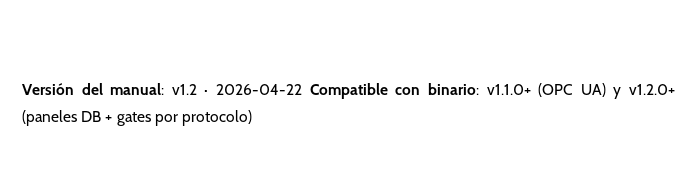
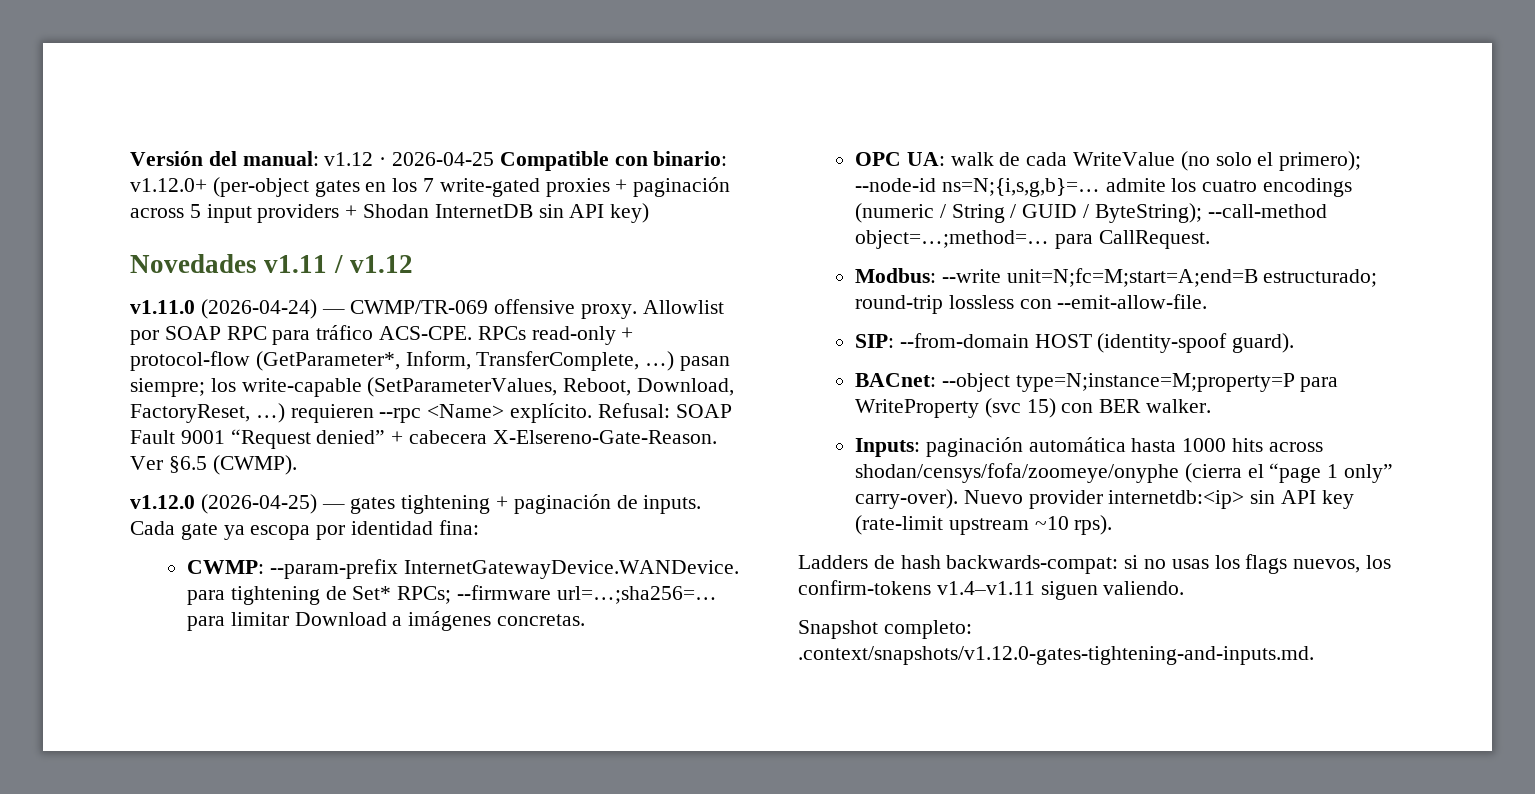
- Versión del manual: v1.2 · 2026-04-22 Compatible con binario: v1.1.0+ (OPC UA) y v1.2.0+ (paneles DB + gates por protocolo)
+ Versión del manual: v1.12 · 2026-04-25 Compatible con binario: v1.12.0+ (per-object gates en los 7 write-gated proxies + paginación across 5 input providers + Shodan InternetDB sin API key)
+ Novedades v1.11 / v1.12
+ v1.11.0 (2026-04-24) — CWMP/TR-069 offensive proxy. Allowlist por SOAP RPC para tráfico ACS-CPE. RPCs read-only + protocol-flow (GetParameter*, Inform, TransferComplete, …) pasan siempre; los write-capable (SetParameterValues, Reboot, Download, FactoryReset, …) requieren --rpc <Name> explícito. Refusal: SOAP Fault 9001 “Request denied” + cabecera X-Elsereno-Gate-Reason. Ver §6.5 (CWMP).
+ v1.12.0 (2026-04-25) — gates tightening + paginación de inputs. Cada gate ya escopa por identidad fina:
+ CWMP: --param-prefix InternetGatewayDevice.WANDevice. para tightening de Set* RPCs; --firmware url=…;sha256=… para limitar Download a imágenes concretas.
+ OPC UA: walk de cada WriteValue (no solo el primero); --node-id ns=N;{i,s,g,b}=… admite los cuatro encodings (numeric / String / GUID / ByteString); --call-method object=…;method=… para CallRequest.
+ Modbus: --write unit=N;fc=M;start=A;end=B estructurado; round-trip lossless con --emit-allow-file.
+ SIP: --from-domain HOST (identity-spoof guard).
+ BACnet: --object type=N;instance=M;property=P para WriteProperty (svc 15) con BER walker.
+ Inputs: paginación automática hasta 1000 hits across shodan/censys/fofa/zoomeye/onyphe (cierra el “page 1 only” carry-over). Nuevo provider internetdb:<ip> sin API key (rate-limit upstream ~10 rps).
+ Ladders de hash backwards-compat: si no usas los flags nuevos, los confirm-tokens v1.4–v1.11 siguen valiendo.
+ Snapshot completo: .context/snapshots/v1.12.0-gates-tightening-and-inputs.md.

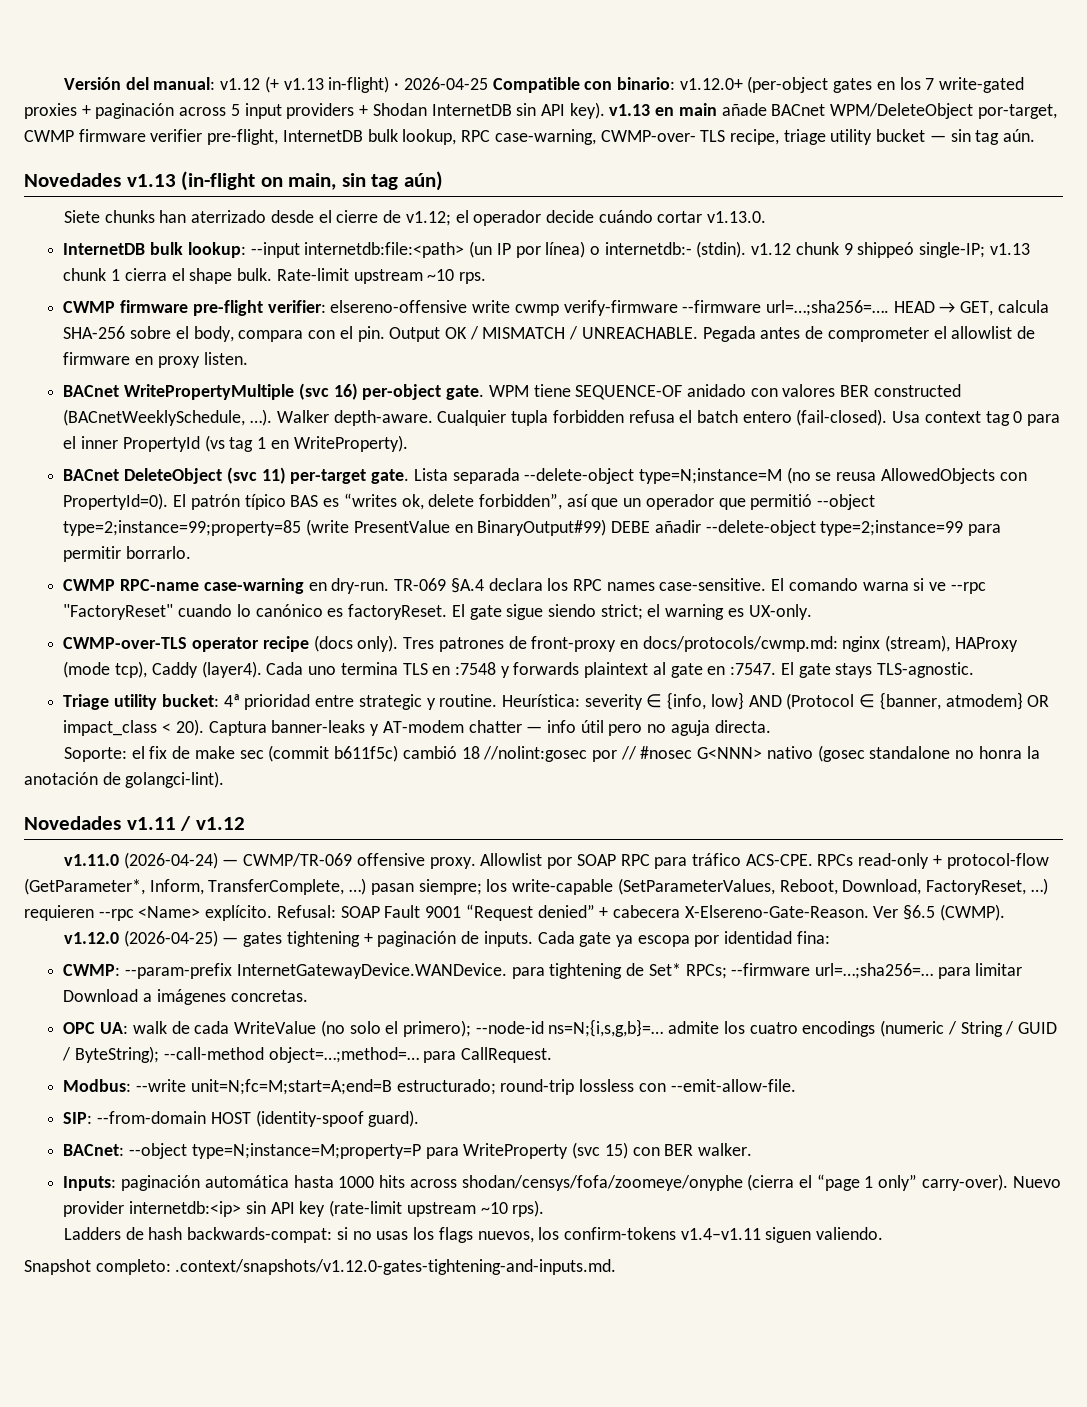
- Versión del manual: v1.12 · 2026-04-25 Compatible con binario: v1.12.0+ (per-object gates en los 7 write-gated proxies + paginación across 5 input providers + Shodan InternetDB sin API key)
+ Versión del manual: v1.12 (+ v1.13 in-flight) · 2026-04-25 Compatible con binario: v1.12.0+ (per-object gates en los 7 write-gated proxies + paginación across 5 input providers + Shodan InternetDB sin API key). v1.13 en main añade BACnet WPM/DeleteObject por-target, CWMP firmware verifier pre-flight, InternetDB bulk lookup, RPC case-warning, CWMP-over- TLS recipe, triage utility bucket — sin tag aún.
+ Novedades v1.13 (in-flight on main, sin tag aún)
+ Siete chunks han aterrizado desde el cierre de v1.12; el operador decide cuándo cortar v1.13.0.
+ InternetDB bulk lookup: --input internetdb:file:<path> (un IP por línea) o internetdb:- (stdin). v1.12 chunk 9 shippeó single-IP; v1.13 chunk 1 cierra el shape bulk. Rate-limit upstream ~10 rps.
+ CWMP firmware pre-flight verifier: elsereno-offensive write cwmp verify-firmware --firmware url=…;sha256=…. HEAD → GET, calcula SHA-256 sobre el body, compara con el pin. Output OK / MISMATCH / UNREACHABLE. Pegada antes de comprometer el allowlist de firmware en proxy listen.
+ BACnet WritePropertyMultiple (svc 16) per-object gate. WPM tiene SEQUENCE-OF anidado con valores BER constructed (BACnetWeeklySchedule, …). Walker depth-aware. Cualquier tupla forbidden refusa el batch entero (fail-closed). Usa context tag 0 para el inner PropertyId (vs tag 1 en WriteProperty).
+ BACnet DeleteObject (svc 11) per-target gate. Lista separada --delete-object type=N;instance=M (no se reusa AllowedObjects con PropertyId=0). El patrón típico BAS es “writes ok, delete forbidden”, así que un operador que permitió --object type=2;instance=99;property=85 (write PresentValue en BinaryOutput#99) DEBE añadir --delete-object type=2;instance=99 para permitir borrarlo.
+ CWMP RPC-name case-warning en dry-run. TR-069 §A.4 declara los RPC names case-sensitive. El comando warna si ve --rpc "FactoryReset" cuando lo canónico es factoryReset. El gate sigue siendo strict; el warning es UX-only.
+ CWMP-over-TLS operator recipe (docs only). Tres patrones de front-proxy en docs/protocols/cwmp.md: nginx (stream), HAProxy (mode tcp), Caddy (layer4). Cada uno termina TLS en :7548 y forwards plaintext al gate en :7547. El gate stays TLS-agnostic.
+ Triage utility bucket: 4ª prioridad entre strategic y routine. Heurística: severity ∈ {info, low} AND (Protocol ∈ {banner, atmodem} OR impact_class < 20). Captura banner-leaks y AT-modem chatter — info útil pero no aguja directa.
+ Soporte: el fix de make sec (commit b611f5c) cambió 18 //nolint:gosec por // #nosec G<NNN> nativo (gosec standalone no honra la anotación de golangci-lint).

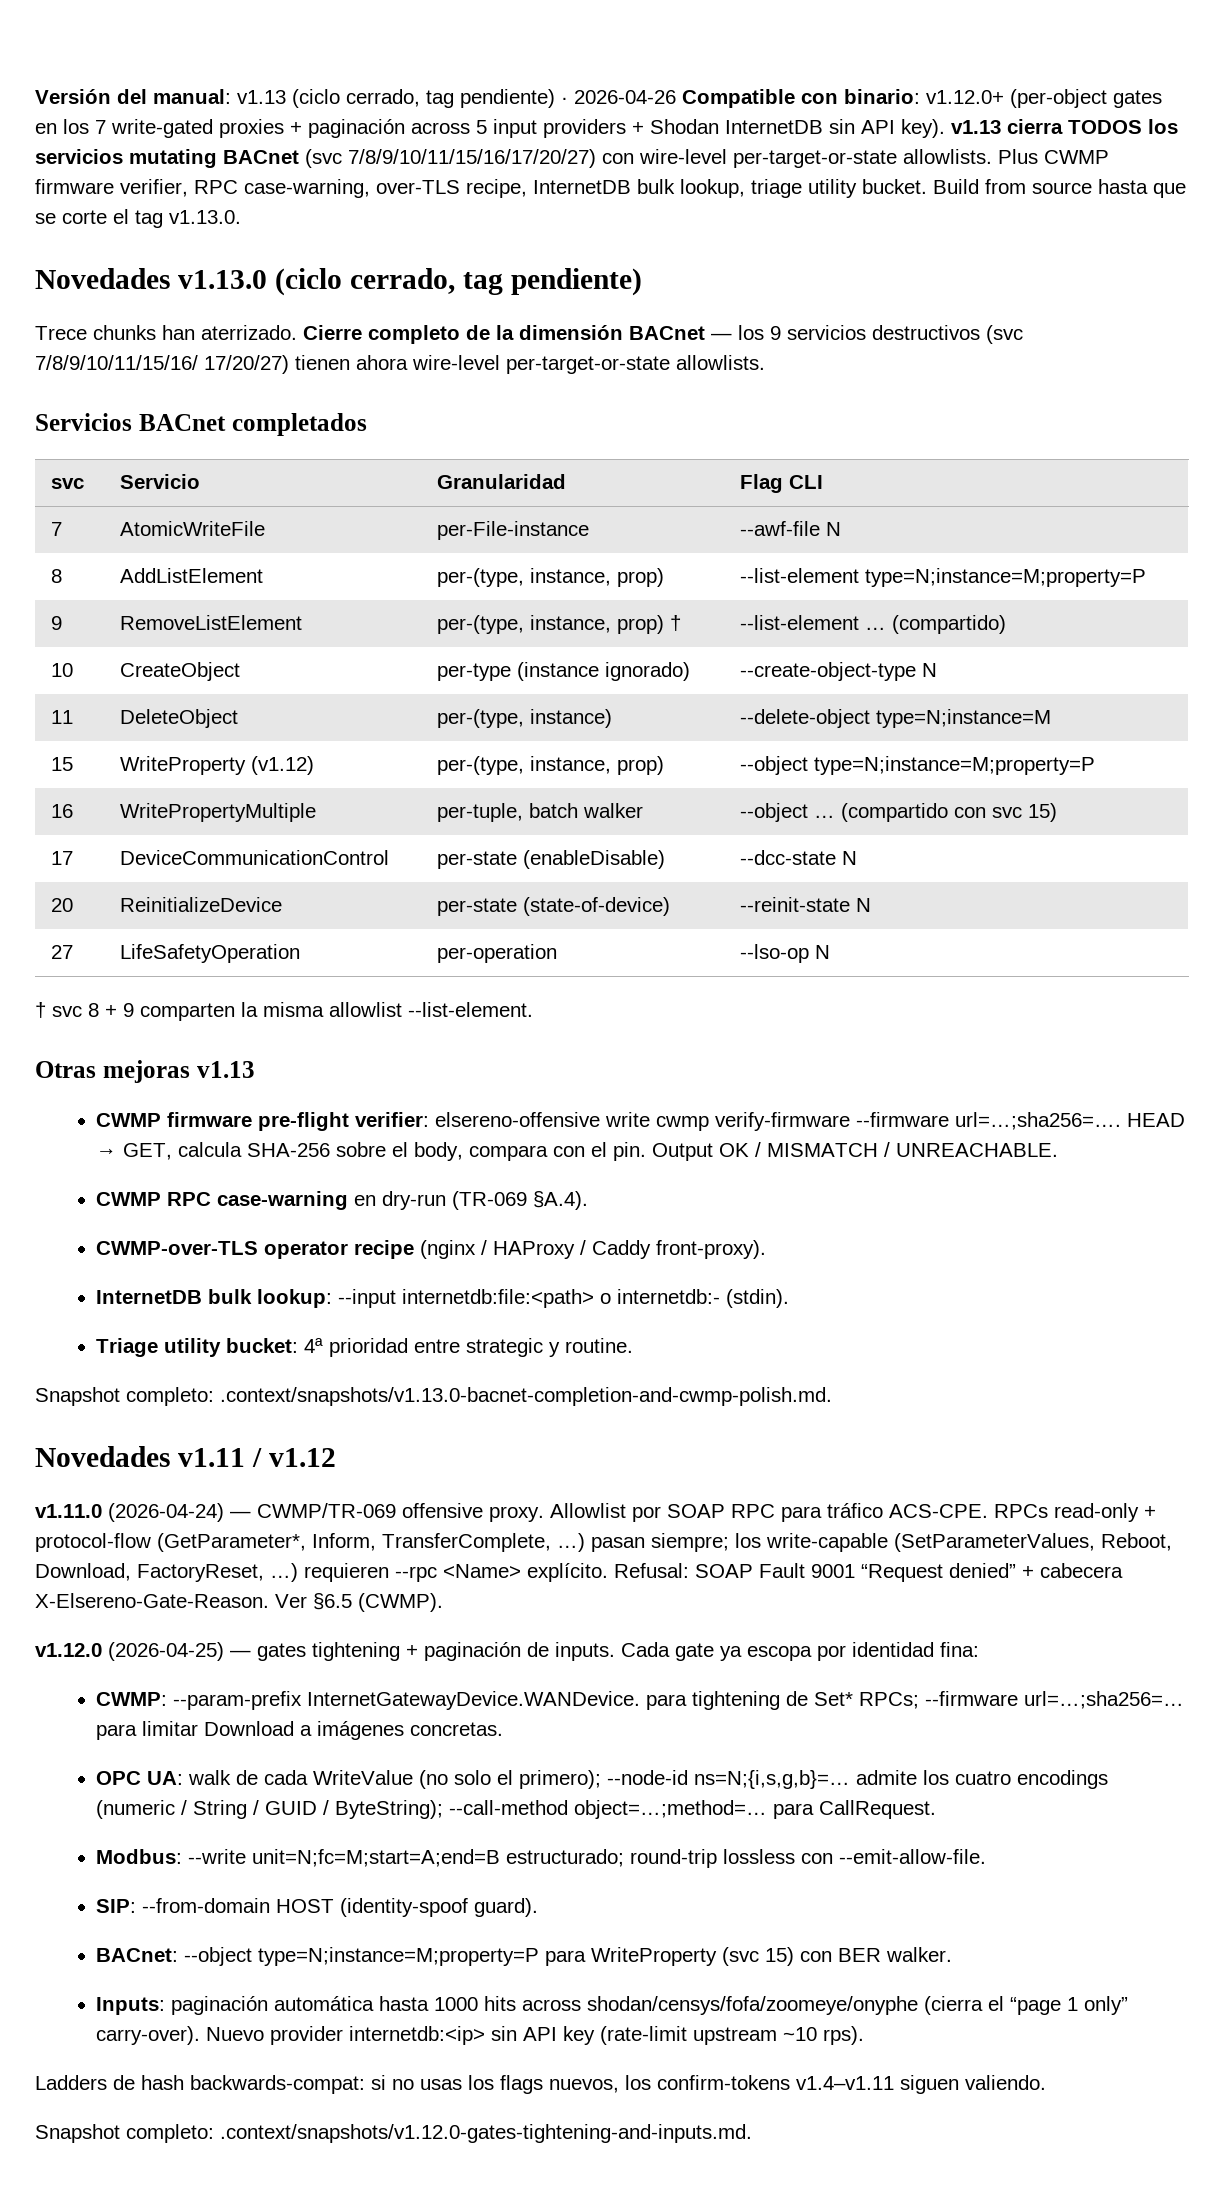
- Versión del manual: v1.12 (+ v1.13 in-flight) · 2026-04-25 Compatible con binario: v1.12.0+ (per-object gates en los 7 write-gated proxies + paginación across 5 input providers + Shodan InternetDB sin API key). v1.13 en main añade BACnet WPM/DeleteObject por-target, CWMP firmware verifier pre-flight, InternetDB bulk lookup, RPC case-warning, CWMP-over- TLS recipe, triage utility bucket — sin tag aún.
- Novedades v1.13 (in-flight on main, sin tag aún)
- Siete chunks han aterrizado desde el cierre de v1.12; el operador decide cuándo cortar v1.13.0.
- InternetDB bulk lookup: --input internetdb:file:<path> (un IP por línea) o internetdb:- (stdin). v1.12 chunk 9 shippeó single-IP; v1.13 chunk 1 cierra el shape bulk. Rate-limit upstream ~10 rps.
+ Versión del manual: v1.13 (ciclo cerrado, tag pendiente) · 2026-04-26 Compatible con binario: v1.12.0+ (per-object gates en los 7 write-gated proxies + paginación across 5 input providers + Shodan InternetDB sin API key). v1.13 cierra TODOS los servicios mutating BACnet (svc 7/8/9/10/11/15/16/17/20/27) con wire-level per-target-or-state allowlists. Plus CWMP firmware verifier, RPC case-warning, over-TLS recipe, InternetDB bulk lookup, triage utility bucket. Build from source hasta que se corte el tag v1.13.0.
+ Novedades v1.13.0 (ciclo cerrado, tag pendiente)
+ Trece chunks han aterrizado. Cierre completo de la dimensión BACnet — los 9 servicios destructivos (svc 7/8/9/10/11/15/16/ 17/20/27) tienen ahora wire-level per-target-or-state allowlists.
+ Servicios BACnet completados
+ svc | Servicio | Granularidad | Flag CLI
+ 7 | AtomicWriteFile | per-File-instance | --awf-file N
+ 8 | AddListElement | per-(type, instance, prop) | --list-element type=N;instance=M;property=P
+ 9 | RemoveListElement | per-(type, instance, prop) † | --list-element … (compartido)
+ 10 | CreateObject | per-type (instance ignorado) | --create-object-type N
+ 11 | DeleteObject | per-(type, instance) | --delete-object type=N;instance=M
+ 15 | WriteProperty (v1.12) | per-(type, instance, prop) | --object type=N;instance=M;property=P
+ 16 | WritePropertyMultiple | per-tuple, batch walker | --object … (compartido con svc 15)
+ 17 | DeviceCommunicationControl | per-state (enableDisable) | --dcc-state N
+ 20 | ReinitializeDevice | per-state (state-of-device) | --reinit-state N
+ 27 | LifeSafetyOperation | per-operation | --lso-op N
+ † svc 8 + 9 comparten la misma allowlist --list-element.
+ Otras mejoras v1.13
- Output OK / MISMATCH / UNREACHABLE. Pegada antes de comprometer el allowlist de firmware en proxy listen.
- BACnet WritePropertyMultiple (svc 16) per-object gate. WPM tiene SEQUENCE-OF anidado con valores BER constructed (BACnetWeeklySchedule, …). Walker depth-aware. Cualquier tupla forbidden refusa el batch entero (fail-closed). Usa context tag 0 para el inner PropertyId (vs tag 1 en WriteProperty).
- BACnet DeleteObject (svc 11) per-target gate. Lista separada --delete-object type=N;instance=M (no se reusa AllowedObjects con PropertyId=0). El patrón típico BAS es “writes ok, delete forbidden”, así que un operador que permitió --object type=2;instance=99;property=85 (write PresentValue en BinaryOutput#99) DEBE añadir --delete-object type=2;instance=99 para permitir borrarlo.
- CWMP RPC-name case-warning en dry-run. TR-069 §A.4 declara los RPC names case-sensitive. El comando warna si ve --rpc "FactoryReset" cuando lo canónico es factoryReset. El gate sigue siendo strict; el warning es UX-only.
- CWMP-over-TLS operator recipe (docs only). Tres patrones de front-proxy en docs/protocols/cwmp.md: nginx (stream), HAProxy (mode tcp), Caddy (layer4). Cada uno termina TLS en :7548 y forwards plaintext al gate en :7547. El gate stays TLS-agnostic.
+ Output OK / MISMATCH / UNREACHABLE.
+ CWMP RPC case-warning en dry-run (TR-069 §A.4).
+ CWMP-over-TLS operator recipe (nginx / HAProxy / Caddy front-proxy).
+ InternetDB bulk lookup: --input internetdb:file:<path> o internetdb:- (stdin).
- Triage utility bucket: 4ª prioridad entre strategic y routine. Heurística: severity ∈ {info, low} AND (Protocol ∈ {banner, atmodem} OR impact_class < 20). Captura banner-leaks y AT-modem chatter — info útil pero no aguja directa.
- Soporte: el fix de make sec (commit b611f5c) cambió 18 //nolint:gosec por // #nosec G<NNN> nativo (gosec standalone no honra la anotación de golangci-lint).
+ Triage utility bucket: 4ª prioridad entre strategic y routine.
+ Snapshot completo: .context/snapshots/v1.13.0-bacnet-completion-and-cwmp-polish.md.

